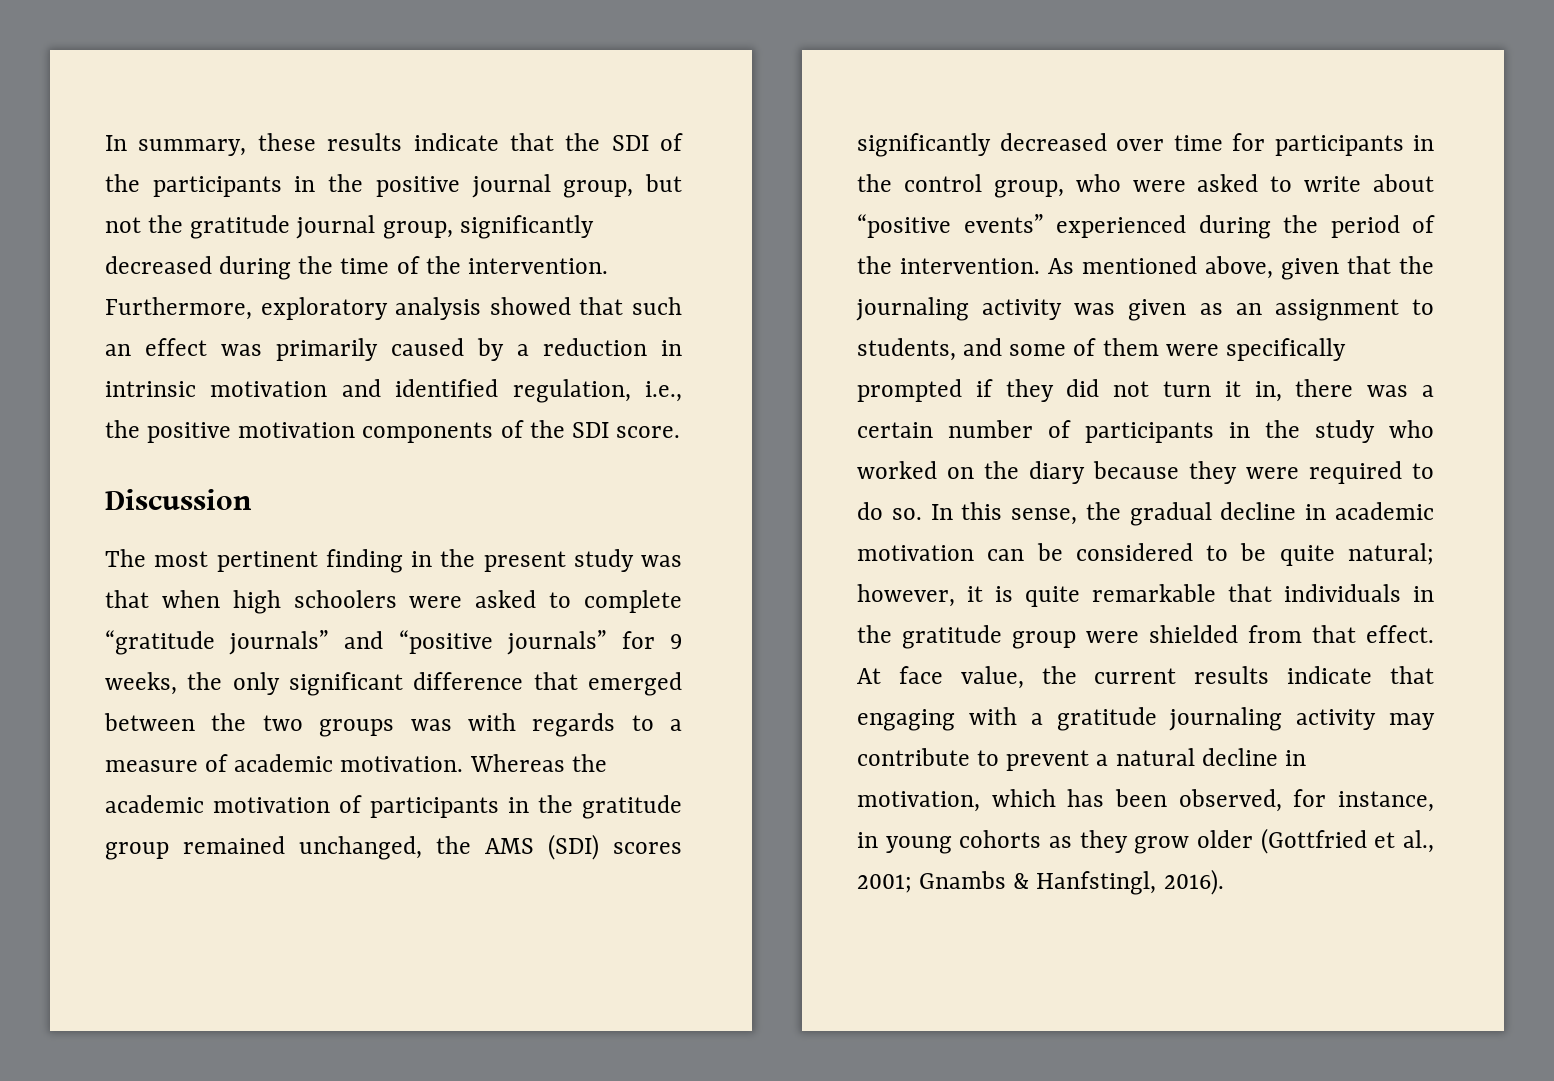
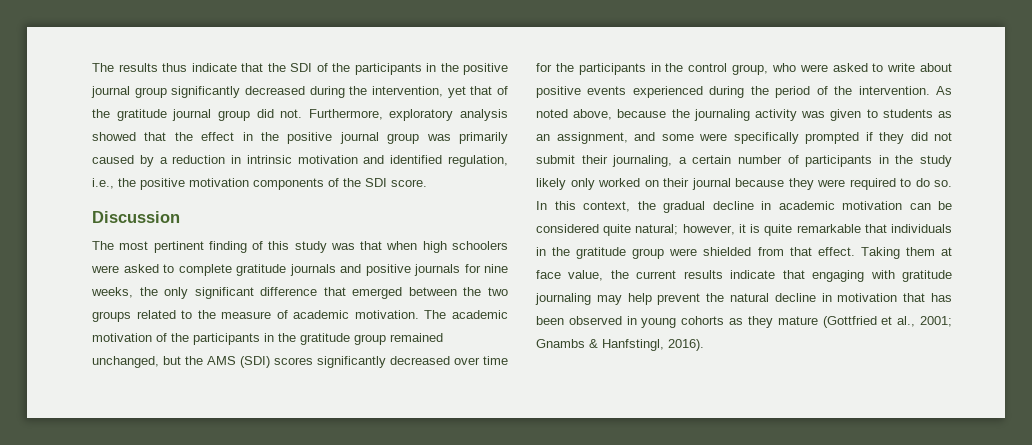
- In summary, these results indicate that the SDI of the participants in the positive journal group, but not the gratitude journal group, significantly decreased during the time of the intervention.
+ The results thus indicate that the SDI of the participants in the positive journal group significantly decreased during the intervention, yet that of the gratitude journal group did not.
- Furthermore, exploratory analysis showed that such an effect was primarily caused by a reduction in intrinsic motivation and identified regulation, i.e., the positive motivation components of the SDI score.
+ Furthermore, exploratory analysis showed that the effect in the positive journal group was primarily caused by a reduction in intrinsic motivation and identified regulation, i.e., the positive motivation components of the SDI score.
- The most pertinent finding in the present study was that when high schoolers were asked to complete “gratitude journals” and “positive journals” for 9 weeks, the only significant difference that emerged between the two groups was with regards to a measure of academic motivation.
+ The most pertinent finding of this study was that when high schoolers were asked to complete gratitude journals and positive journals for nine weeks, the only significant difference that emerged between the two groups related to the measure of academic motivation.
- Whereas the academic motivation of participants in the gratitude group remained unchanged, the AMS (SDI) scores significantly decreased over time for participants in the control group, who were asked to write about “positive events” experienced during the period of the intervention.
+ The academic motivation of the participants in the gratitude group remained unchanged, but the AMS (SDI) scores significantly decreased over time for the participants in the control group, who were asked to write about positive events experienced during the period of the intervention.
- As mentioned above, given that the journaling activity was given as an assignment to students, and some of them were specifically prompted if they did not turn it in, there was a certain number of participants in the study who worked on the diary because they were required to do so.
+ As noted above, because the journaling activity was given to students as an assignment, and some were specifically prompted if they did not submit their journaling, a certain number of participants in the study likely only worked on their journal because they were required to do so.
- In this sense, the gradual decline in academic motivation can be considered to be quite natural; however, it is quite remarkable that individuals in the gratitude group were shielded from that effect.
+ In this context, the gradual decline in academic motivation can be considered quite natural; however, it is quite remarkable that individuals in the gratitude group were shielded from that effect.
- At face value, the current results indicate that engaging with a gratitude journaling activity may contribute to prevent a natural decline in motivation, which has been observed, for instance, in young cohorts as they grow older (Gottfried et al., 2001; Gnambs & Hanfstingl, 2016).
+ Taking them at face value, the current results indicate that engaging with gratitude journaling may help prevent the natural decline in motivation that has been observed in young cohorts as they mature (Gottfried et al., 2001; Gnambs & Hanfstingl, 2016).

